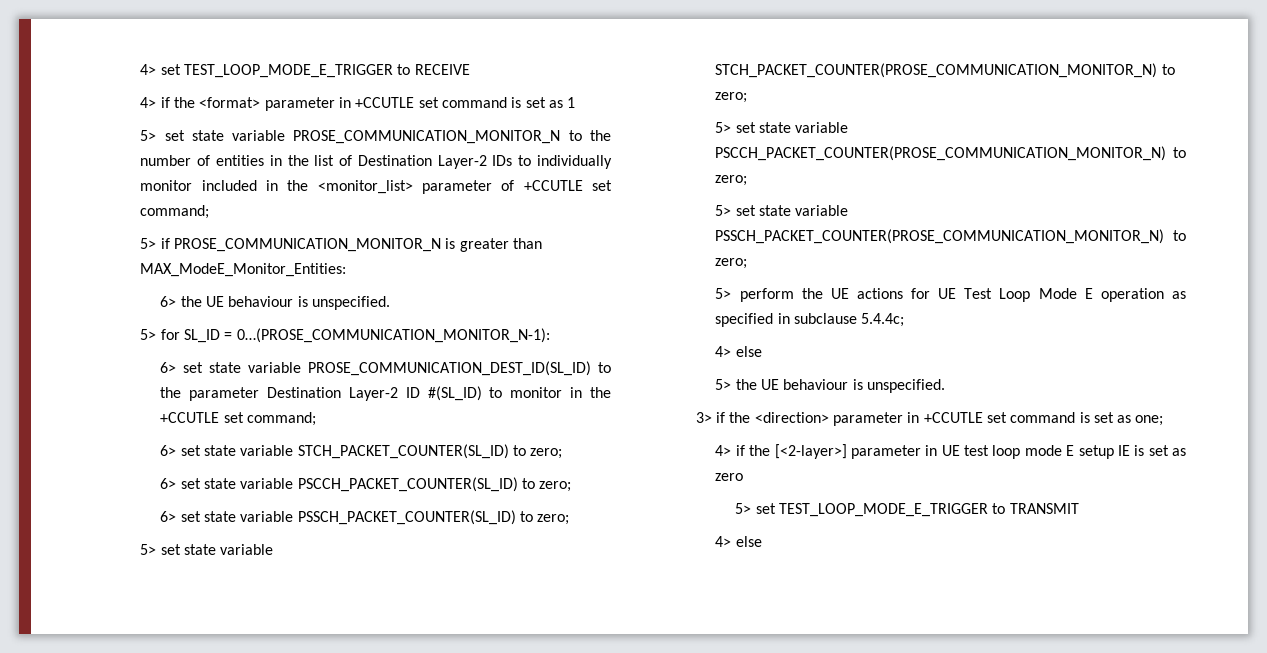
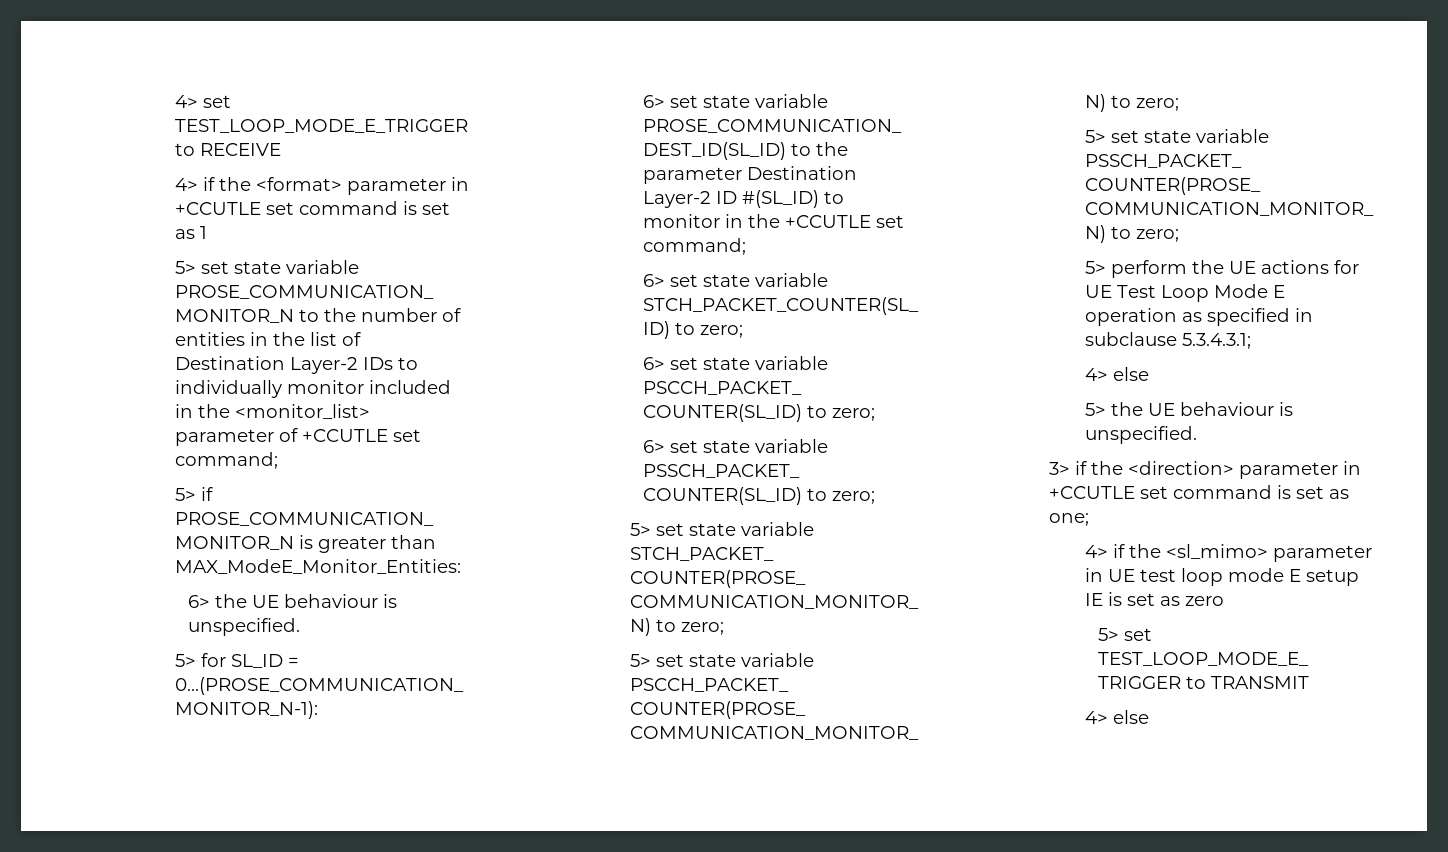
- 5> perform the UE actions for UE Test Loop Mode E operation as specified in subclause 5.4.4c;
+ 5> perform the UE actions for UE Test Loop Mode E operation as specified in subclause 5.3.4.3.1;
- 4> if the [<2-layer>] parameter in UE test loop mode E setup IE is set as zero
+ 4> if the <sl_mimo> parameter in UE test loop mode E setup IE is set as zero

